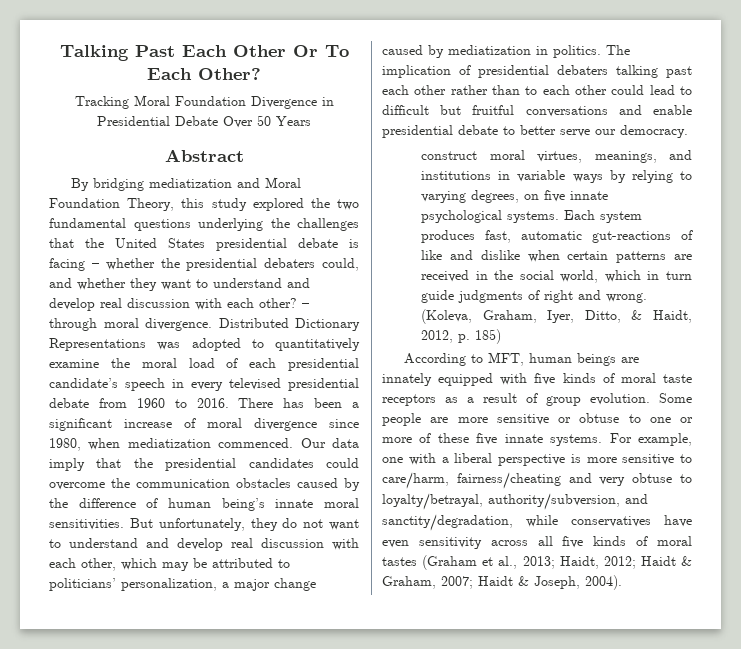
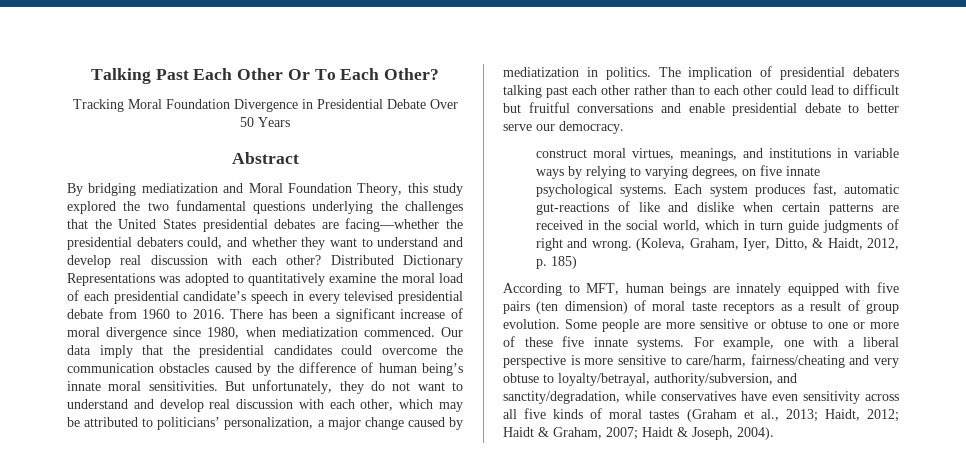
- By bridging mediatization and Moral Foundation Theory, this study explored the two fundamental questions underlying the challenges that the United States presidential debate is facing – whether the presidential debaters could, and whether they want to understand and develop real discussion with each other?
+ By bridging mediatization and Moral Foundation Theory, this study explored the two fundamental questions underlying the challenges that the United States presidential debates are facing—whether the presidential debaters could, and whether they want to understand and develop real discussion with each other?
- – through moral divergence.
- According to MFT, human beings are innately equipped with five kinds of moral taste receptors as a result of group evolution.
+ According to MFT, human beings are innately equipped with five pairs (ten dimension) of moral taste receptors as a result of group evolution.

